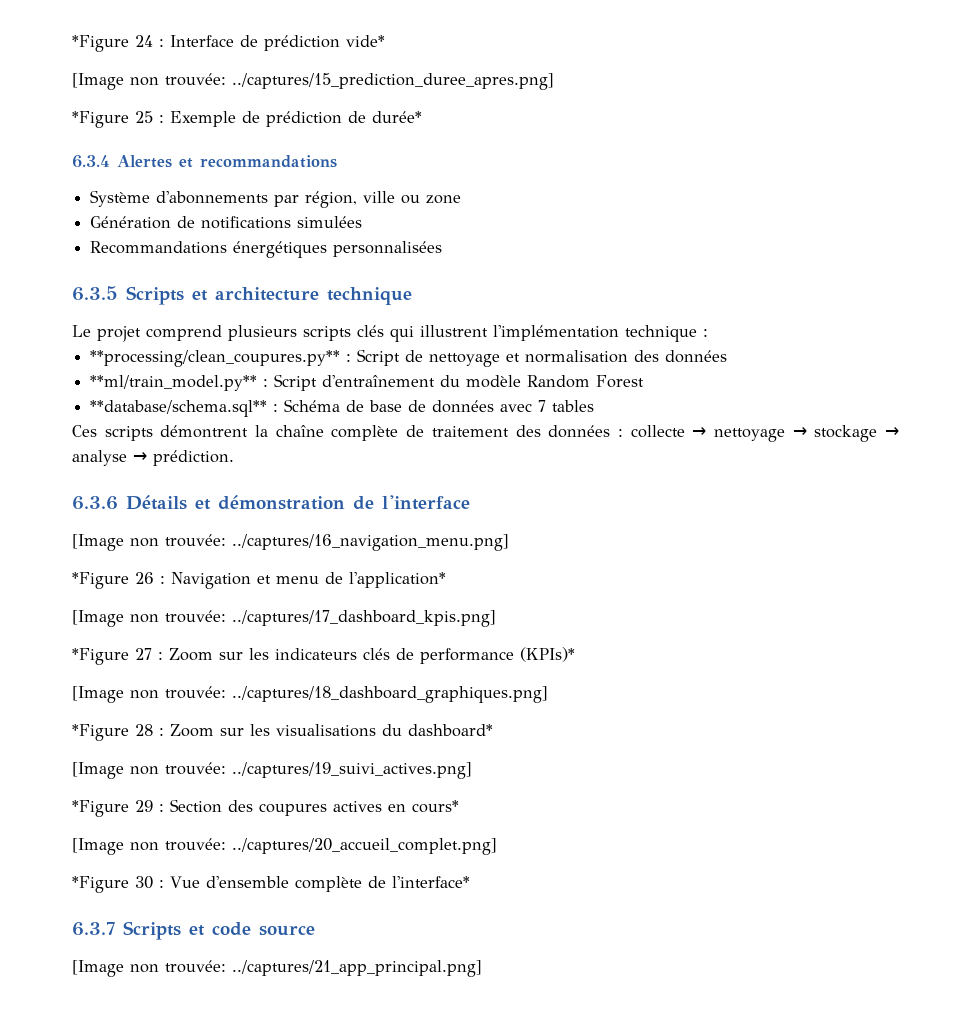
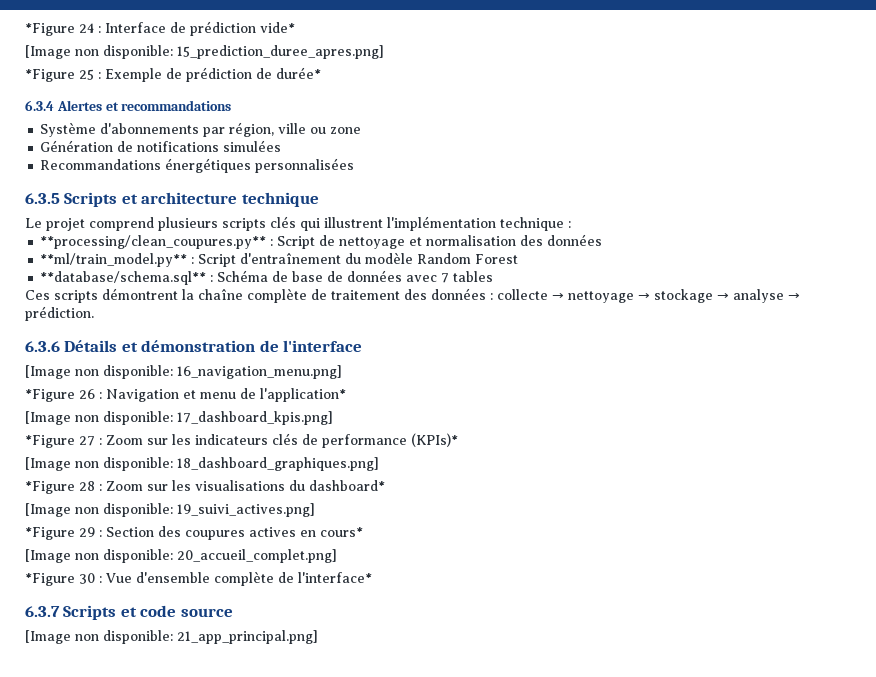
- [Image non trouvée: ../captures/15_prediction_duree_apres.png]
+ [Image non disponible: 15_prediction_duree_apres.png]
- [Image non trouvée: ../captures/16_navigation_menu.png]
+ [Image non disponible: 16_navigation_menu.png]
- [Image non trouvée: ../captures/17_dashboard_kpis.png]
+ [Image non disponible: 17_dashboard_kpis.png]
- [Image non trouvée: ../captures/18_dashboard_graphiques.png]
+ [Image non disponible: 18_dashboard_graphiques.png]
- [Image non trouvée: ../captures/19_suivi_actives.png]
+ [Image non disponible: 19_suivi_actives.png]
- [Image non trouvée: ../captures/20_accueil_complet.png]
+ [Image non disponible: 20_accueil_complet.png]
- [Image non trouvée: ../captures/21_app_principal.png]
+ [Image non disponible: 21_app_principal.png]

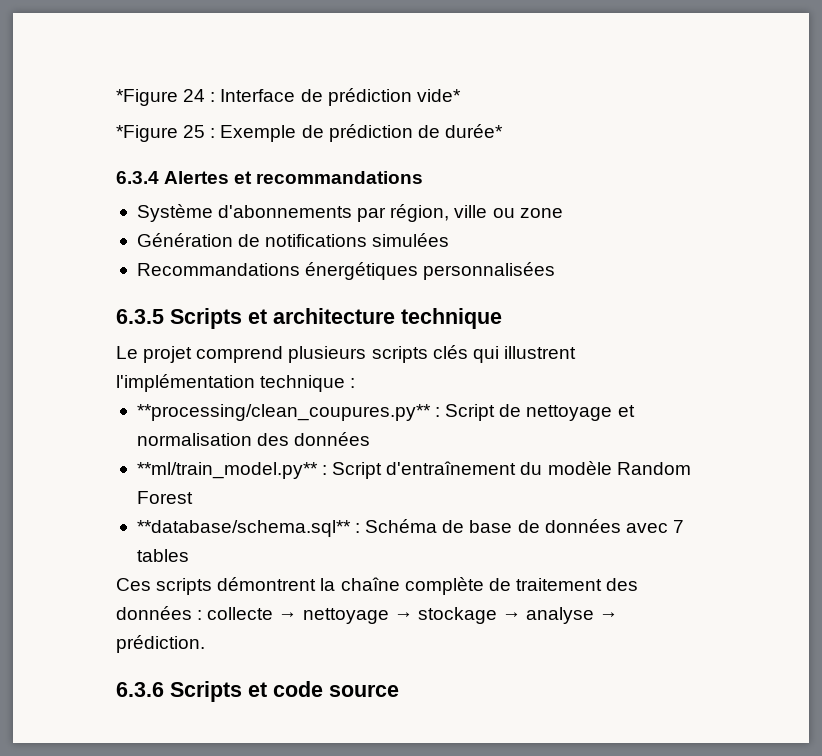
- [Image non disponible: 15_prediction_duree_apres.png]
- 6.3.6 Détails et démonstration de l'interface
- [Image non disponible: 16_navigation_menu.png]
- *Figure 26 : Navigation et menu de l'application*
- [Image non disponible: 17_dashboard_kpis.png]
- *Figure 27 : Zoom sur les indicateurs clés de performance (KPIs)*
- [Image non disponible: 18_dashboard_graphiques.png]
- *Figure 28 : Zoom sur les visualisations du dashboard*
- [Image non disponible: 19_suivi_actives.png]
- *Figure 29 : Section des coupures actives en cours*
- [Image non disponible: 20_accueil_complet.png]
- *Figure 30 : Vue d'ensemble complète de l'interface*
- 6.3.7 Scripts et code source
+ 6.3.6 Scripts et code source
- [Image non disponible: 21_app_principal.png]

